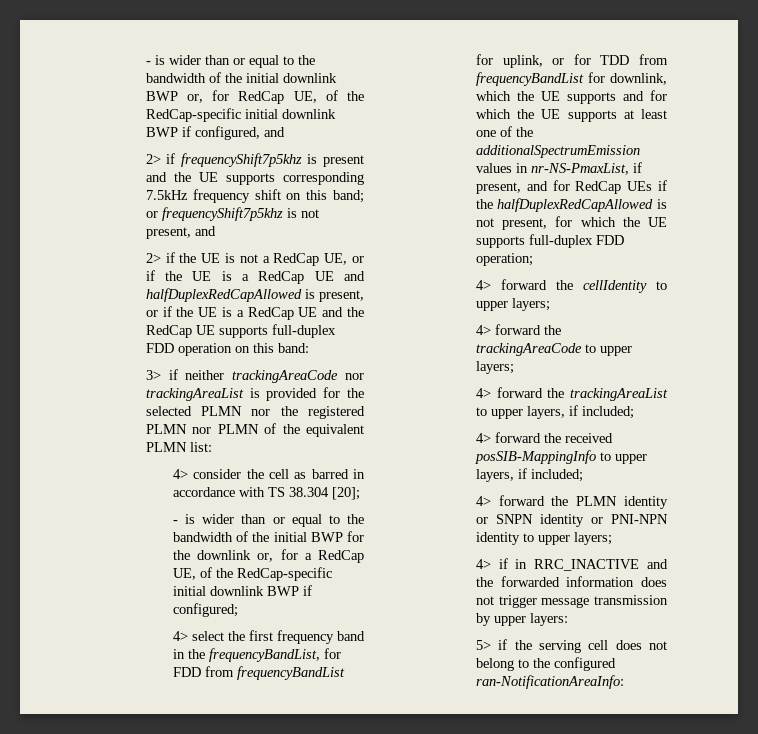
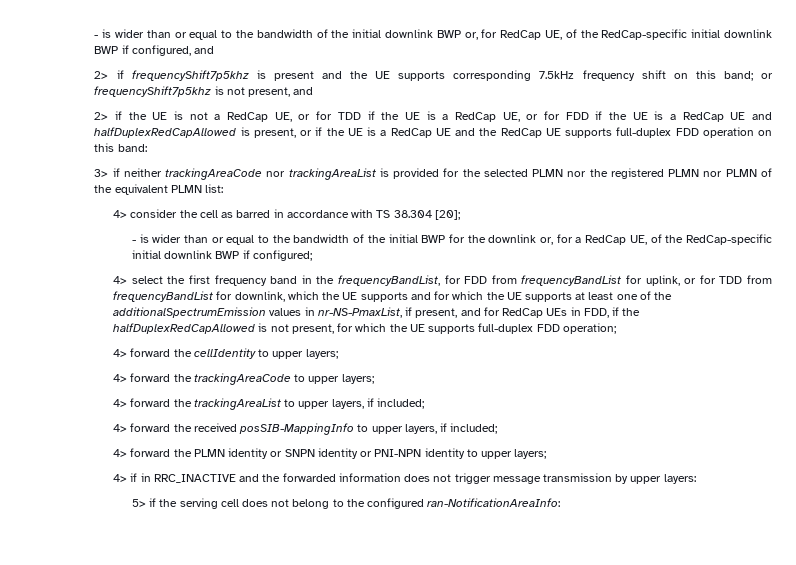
- 2> if the UE is not a RedCap UE, or if the UE is a RedCap UE and halfDuplexRedCapAllowed is present, or if the UE is a RedCap UE and the RedCap UE supports full-duplex FDD operation on this band:
+ 2> if the UE is not a RedCap UE, or for TDD if the UE is a RedCap UE, or for FDD if the UE is a RedCap UE and halfDuplexRedCapAllowed is present, or if the UE is a RedCap UE and the RedCap UE supports full-duplex FDD operation on this band:
- 4> select the first frequency band in the frequencyBandList, for FDD from frequencyBandList for uplink, or for TDD from frequencyBandList for downlink, which the UE supports and for which the UE supports at least one of the additionalSpectrumEmission values in nr-NS-PmaxList, if present, and for RedCap UEs if the halfDuplexRedCapAllowed is not present, for which the UE supports full-duplex FDD operation;
+ 4> select the first frequency band in the frequencyBandList, for FDD from frequencyBandList for uplink, or for TDD from frequencyBandList for downlink, which the UE supports and for which the UE supports at least one of the additionalSpectrumEmission values in nr-NS-PmaxList, if present, and for RedCap UEs in FDD, if the halfDuplexRedCapAllowed is not present, for which the UE supports full-duplex FDD operation;

